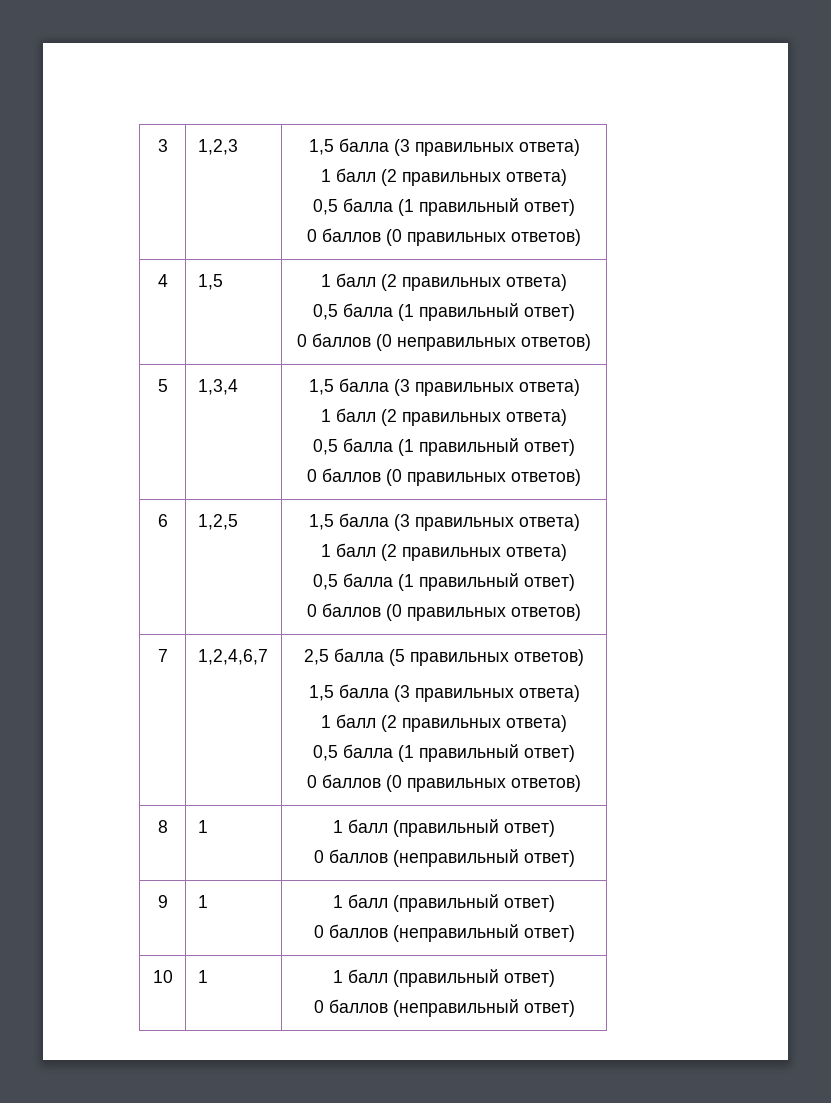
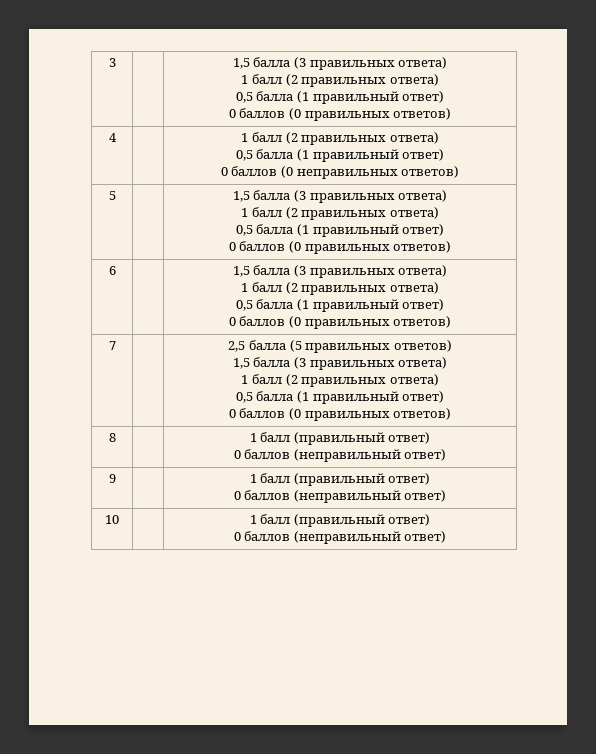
- 3 | 1,2,3 | 1,5 балла (3 правильных ответа)
+ 3 | | 1,5 балла (3 правильных ответа)
- 4 | 1,5 | 1 балл (2 правильных ответа)
+ 4 | | 1 балл (2 правильных ответа)
- 5 | 1,3,4 | 1,5 балла (3 правильных ответа)
+ 5 | | 1,5 балла (3 правильных ответа)
- 6 | 1,2,5 | 1,5 балла (3 правильных ответа)
+ 6 | | 1,5 балла (3 правильных ответа)
- 7 | 1,2,4,6,7 | 2,5 балла (5 правильных ответов)
+ 7 | | 2,5 балла (5 правильных ответов)
- 8 | 1 | 1 балл (правильный ответ)
+ 8 | | 1 балл (правильный ответ)
- 9 | 1 | 1 балл (правильный ответ)
+ 9 | | 1 балл (правильный ответ)
- 10 | 1 | 1 балл (правильный ответ)
+ 10 | | 1 балл (правильный ответ)

